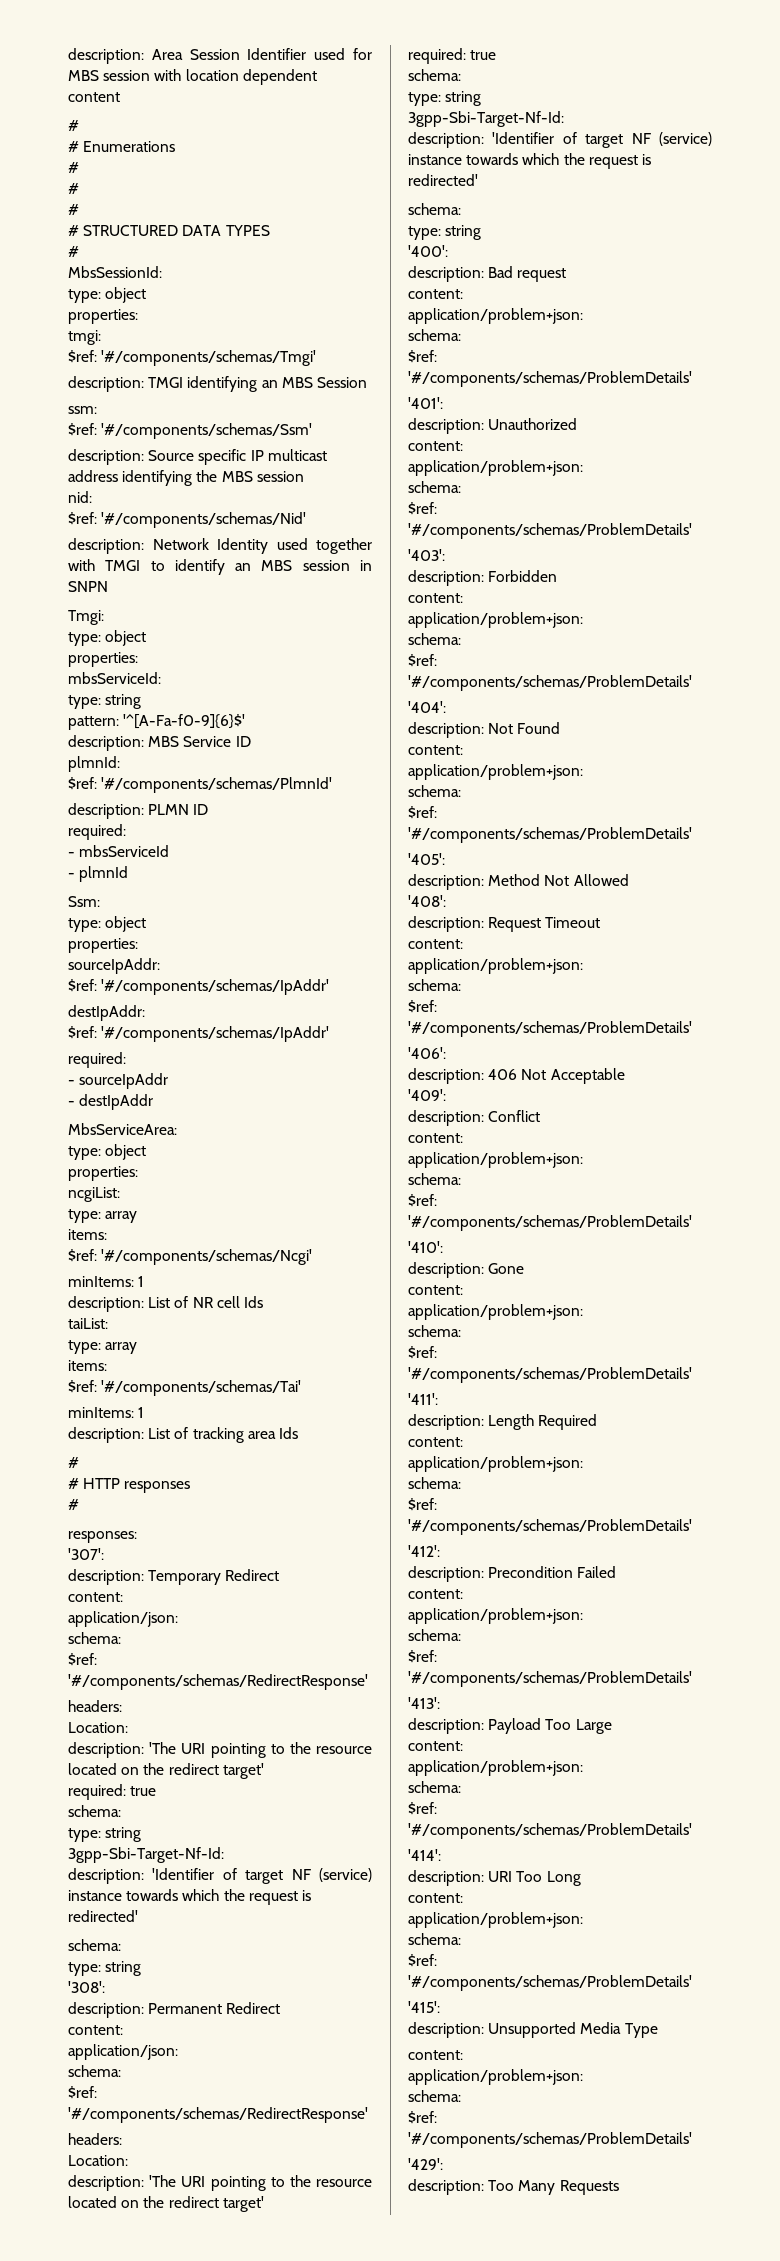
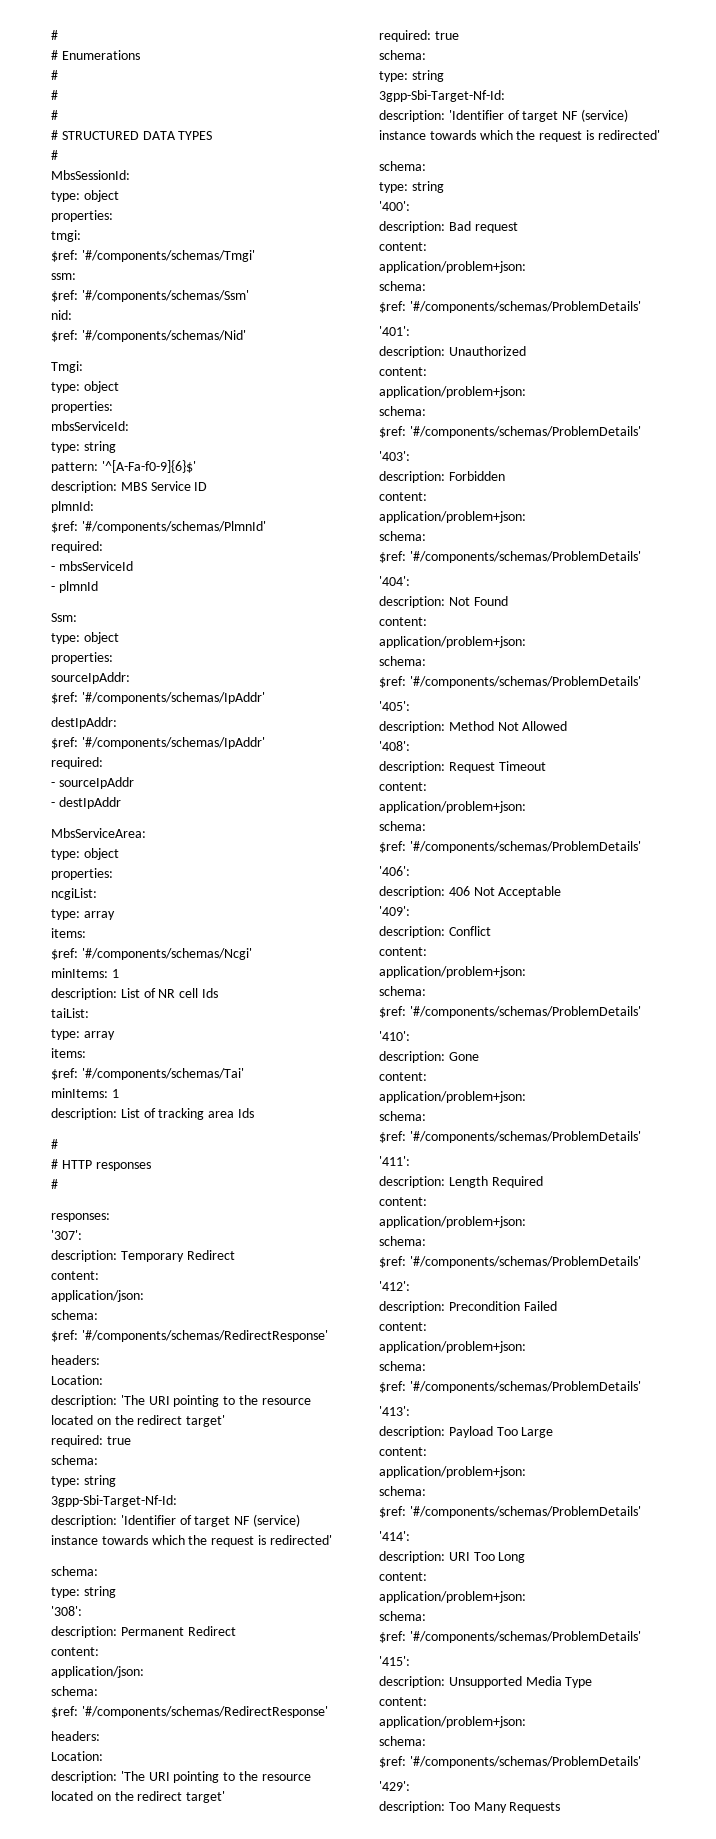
- description: Area Session Identifier used for MBS session with location dependent content
- description: TMGI identifying an MBS Session
  ssm:
  $ref: '#/components/schemas/Ssm'
- description: Source specific IP multicast address identifying the MBS session
  nid:
  $ref: '#/components/schemas/Nid'
- description: Network Identity used together with TMGI to identify an MBS session in SNPN
- description: PLMN ID

